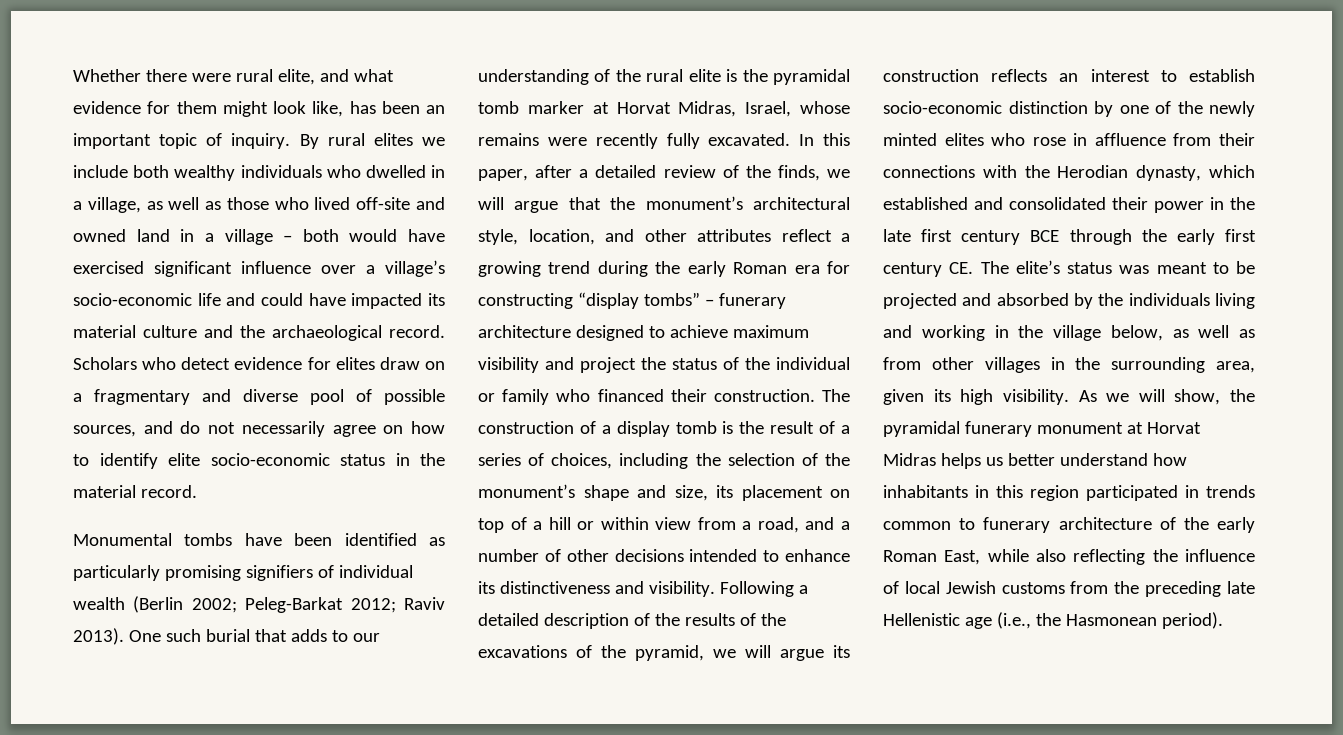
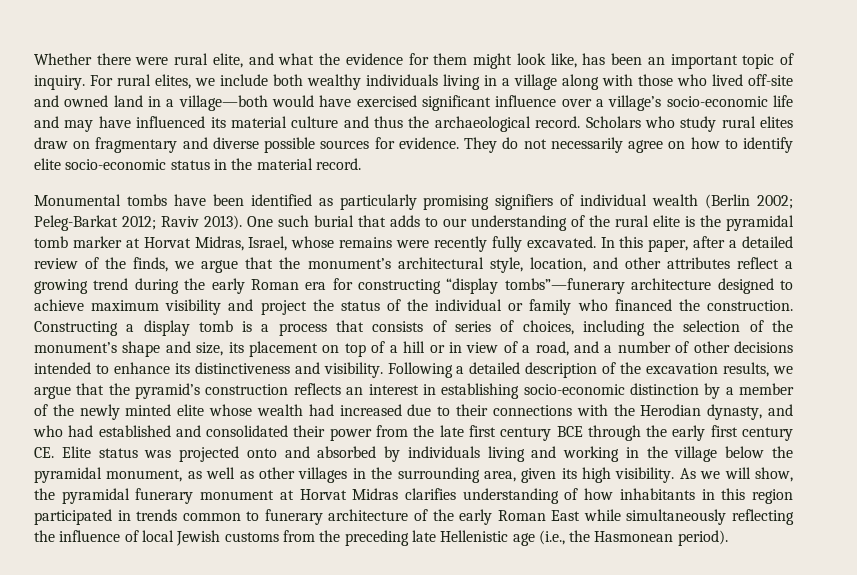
- Whether there were rural elite, and what evidence for them might look like, has been an important topic of inquiry.
+ Whether there were rural elite, and what the evidence for them might look like, has been an important topic of inquiry.
- By rural elites we include both wealthy individuals who dwelled in a village, as well as those who lived off-site and owned land in a village – both would have exercised significant influence over a village’s socio-economic life and could have impacted its material culture and the archaeological record.
+ For rural elites, we include both wealthy individuals living in a village along with those who lived off-site and owned land in a village—both would have exercised significant influence over a village’s socio-economic life and may have influenced its material culture and thus the archaeological record.
- Scholars who detect evidence for elites draw on a fragmentary and diverse pool of possible sources, and do not necessarily agree on how to identify elite socio-economic status in the material record.
+ Scholars who study rural elites draw on fragmentary and diverse possible sources for evidence. They do not necessarily agree on how to identify elite socio-economic status in the material record.
- In this paper, after a detailed review of the finds, we will argue that the monument’s architectural style, location, and other attributes reflect a growing trend during the early Roman era for constructing “display tombs” – funerary architecture designed to achieve maximum visibility and project the status of the individual or family who financed their construction. The construction of a display tomb is the result of a series of choices, including the selection of the monument’s shape and size, its placement on top of a hill or within view from a road, and a number of other decisions intended to enhance its distinctiveness and visibility.
+ In this paper, after a detailed review of the finds, we argue that the monument’s architectural style, location, and other attributes reflect a growing trend during the early Roman era for constructing “display tombs”—funerary architecture designed to achieve maximum visibility and project the status of the individual or family who financed the construction. Constructing a display tomb is a process that consists of series of choices, including the selection of the monument’s shape and size, its placement on top of a hill or in view of a road, and a number of other decisions intended to enhance its distinctiveness and visibility.
- Following a detailed description of the results of the excavations of the pyramid, we will argue its construction reflects an interest to establish socio-economic distinction by one of the newly minted elites who rose in affluence from their connections with the Herodian dynasty, which established and consolidated their power in the late first century BCE through the early first century CE. The elite’s status was meant to be projected and absorbed by the individuals living and working in the village below, as well as from other villages in the surrounding area, given its high visibility.
+ Following a detailed description of the excavation results, we argue that the pyramid’s construction reflects an interest in establishing socio-economic distinction by a member of the newly minted elite whose wealth had increased due to their connections with the Herodian dynasty, and who had established and consolidated their power from the late first century BCE through the early first century CE. Elite status was projected onto and absorbed by individuals living and working in the village below the pyramidal monument, as well as other villages in the surrounding area, given its high visibility.
- As we will show, the pyramidal funerary monument at Horvat Midras helps us better understand how inhabitants in this region participated in trends common to funerary architecture of the early Roman East, while also reflecting the influence of local Jewish customs from the preceding late Hellenistic age (i.e., the Hasmonean period).
+ As we will show, the pyramidal funerary monument at Horvat Midras clarifies understanding of how inhabitants in this region participated in trends common to funerary architecture of the early Roman East while simultaneously reflecting the influence of local Jewish customs from the preceding late Hellenistic age (i.e., the Hasmonean period).

